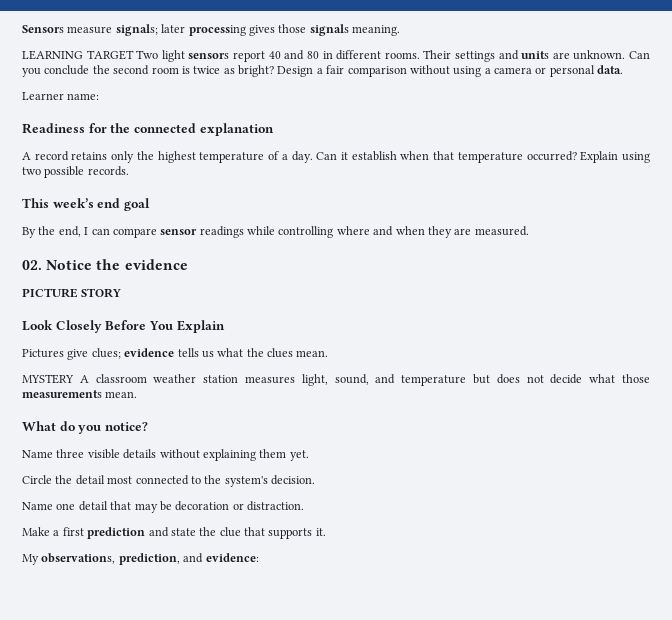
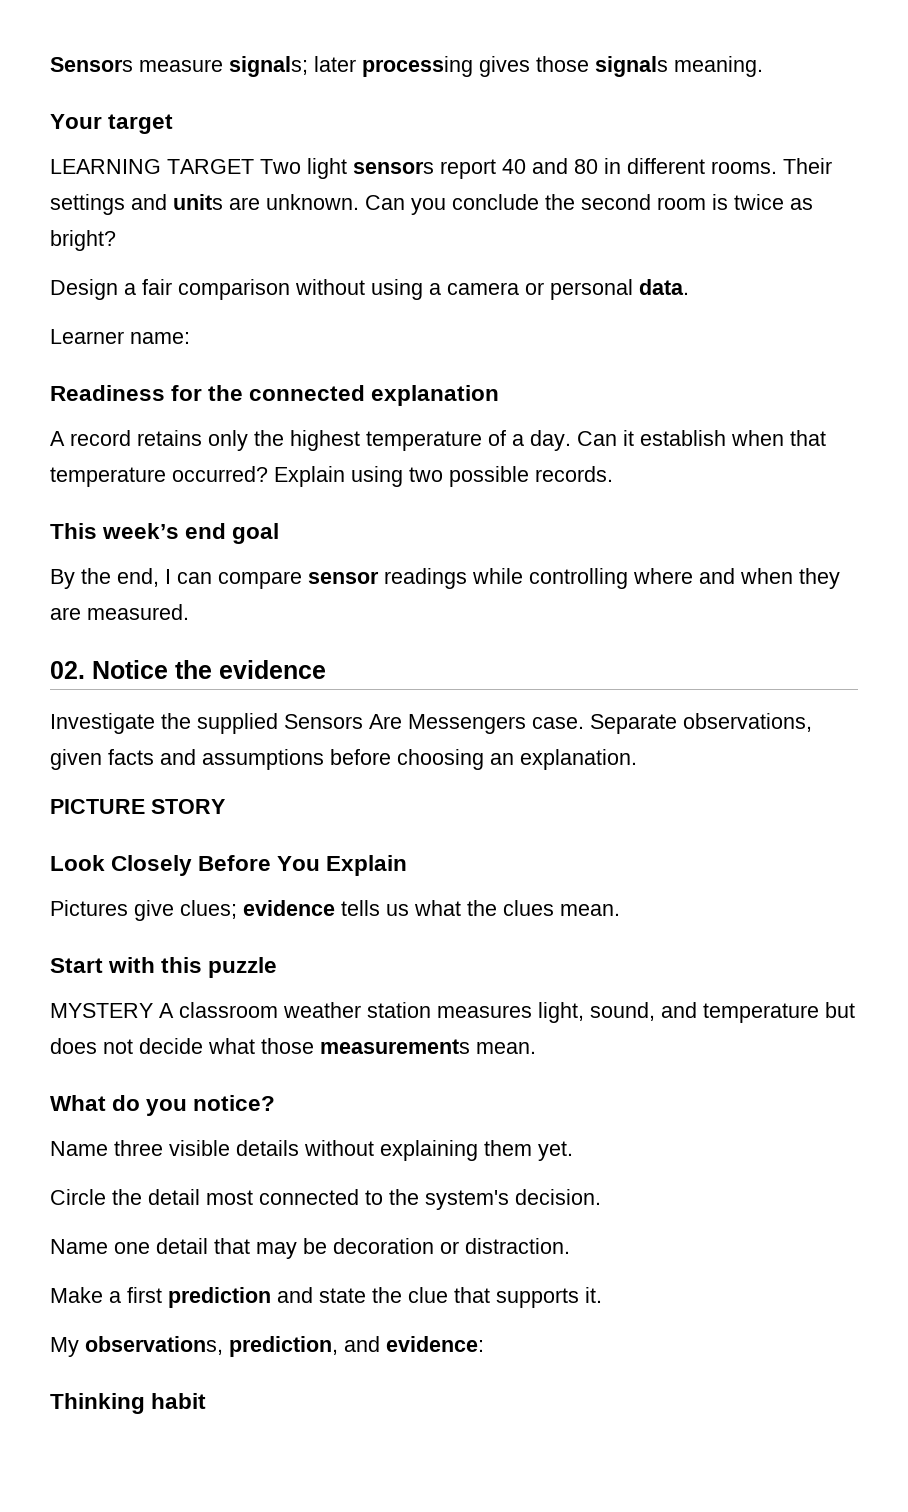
+ Your target
- Can you conclude the second room is twice as bright? Design a fair comparison without using a camera or personal data.
+ Can you conclude the second room is twice as bright?
+ Design a fair comparison without using a camera or personal data.
+ Investigate the supplied Sensors Are Messengers case. Separate observations, given facts and assumptions before choosing an explanation.
+ Start with this puzzle
+ Thinking habit

